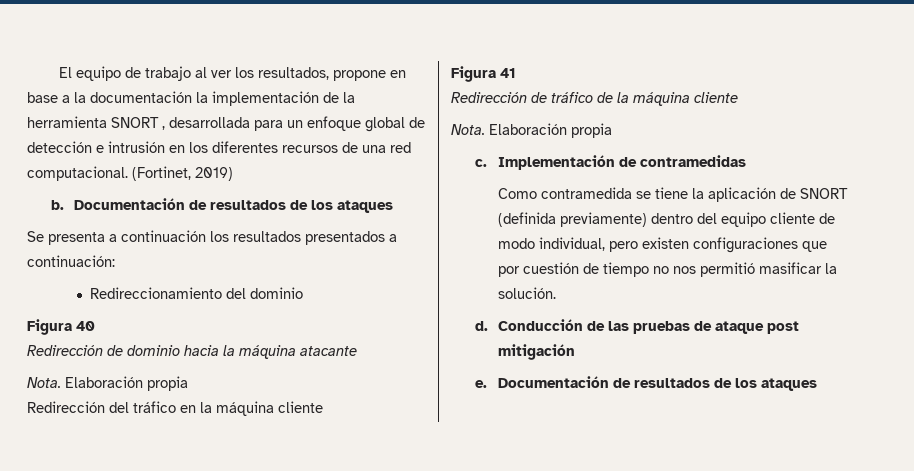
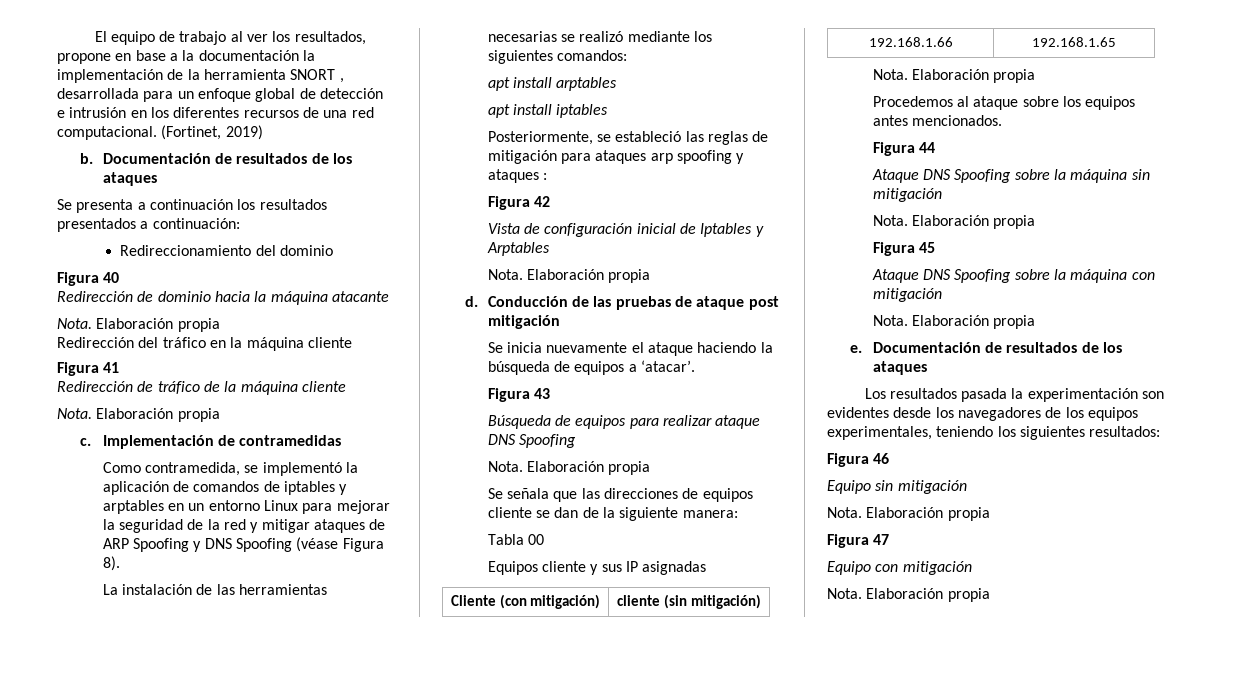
- Como contramedida se tiene la aplicación de SNORT (definida previamente) dentro del equipo cliente de modo individual, pero existen configuraciones que por cuestión de tiempo no nos permitió masificar la solución.
+ Como contramedida, se implementó la aplicación de comandos de iptables y arptables en un entorno Linux para mejorar la seguridad de la red y mitigar ataques de ARP Spoofing y DNS Spoofing (véase Figura 8).
+ La instalación de las herramientas necesarias se realizó mediante los siguientes comandos:
+ apt install arptables
+ apt install iptables
+ Posteriormente, se estableció las reglas de mitigación para ataques arp spoofing y ataques :
+ Figura 42
+ Vista de configuración inicial de Iptables y Arptables
+ Nota. Elaboración propia
+ Se inicia nuevamente el ataque haciendo la búsqueda de equipos a ‘atacar’.
+ Figura 43
+ Búsqueda de equipos para realizar ataque DNS Spoofing
+ Nota. Elaboración propia
+ Se señala que las direcciones de equipos cliente se dan de la siguiente manera:
+ Tabla 00
+ Equipos cliente y sus IP asignadas
+ Cliente (con mitigación) | cliente (sin mitigación)
+ 192.168.1.66 | 192.168.1.65
+ Nota. Elaboración propia
+ Procedemos al ataque sobre los equipos antes mencionados.
+ Figura 44
+ Ataque DNS Spoofing sobre la máquina sin mitigación
+ Nota. Elaboración propia
+ Figura 45
+ Ataque DNS Spoofing sobre la máquina con mitigación
+ Nota. Elaboración propia
+ Los resultados pasada la experimentación son evidentes desde los navegadores de los equipos experimentales, teniendo los siguientes resultados:
+ Figura 46
+ Equipo sin mitigación
+ Nota. Elaboración propia
+ Figura 47
+ Equipo con mitigación
+ Nota. Elaboración propia

